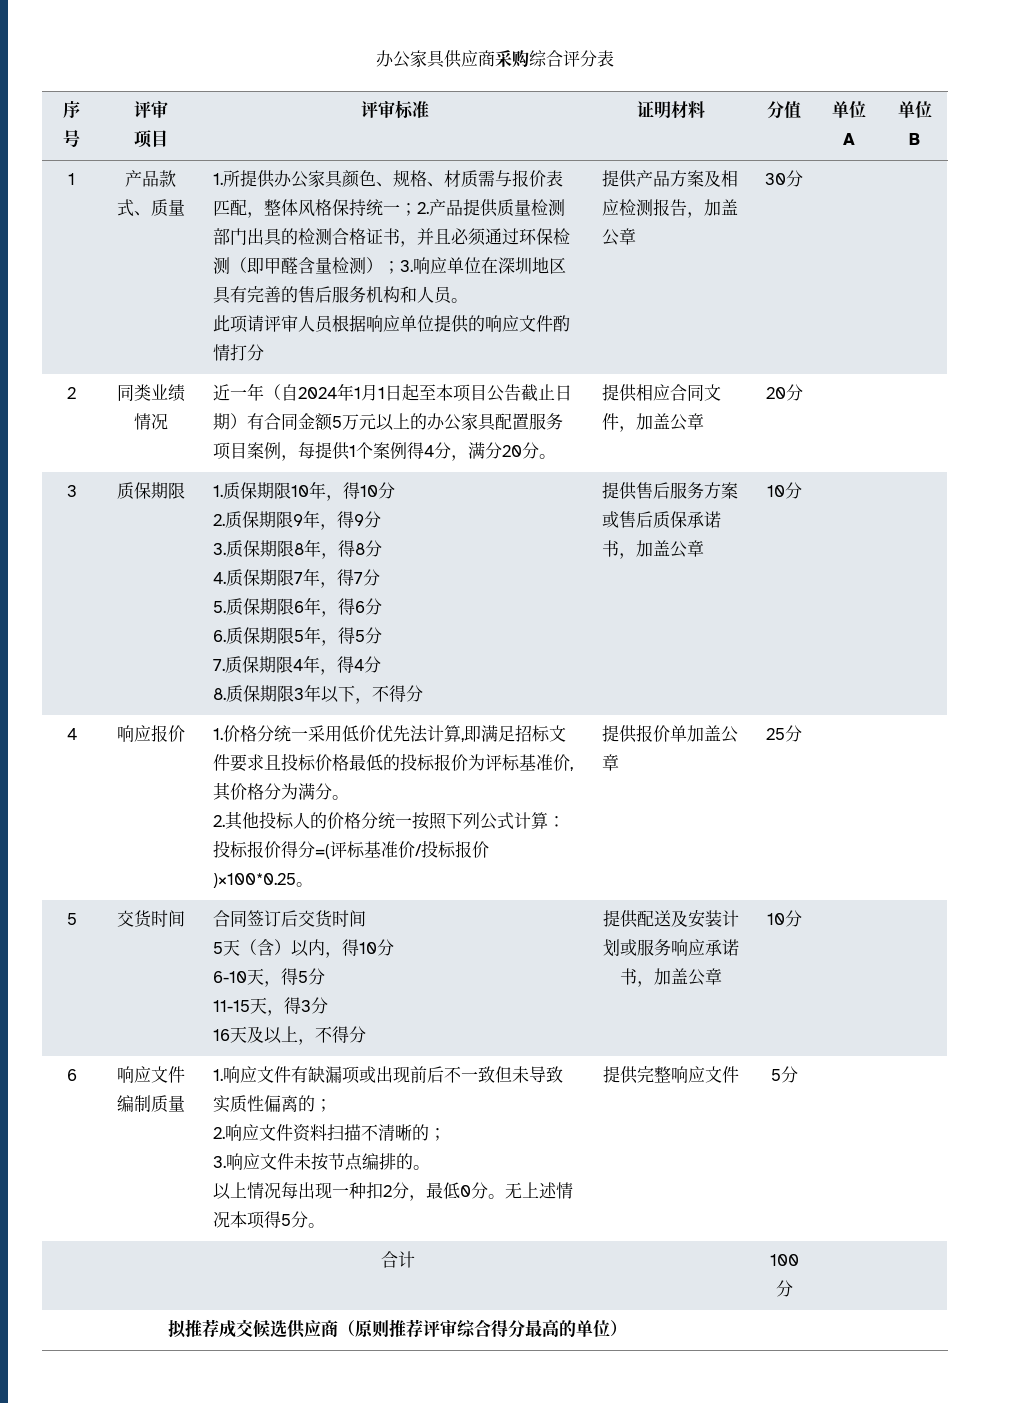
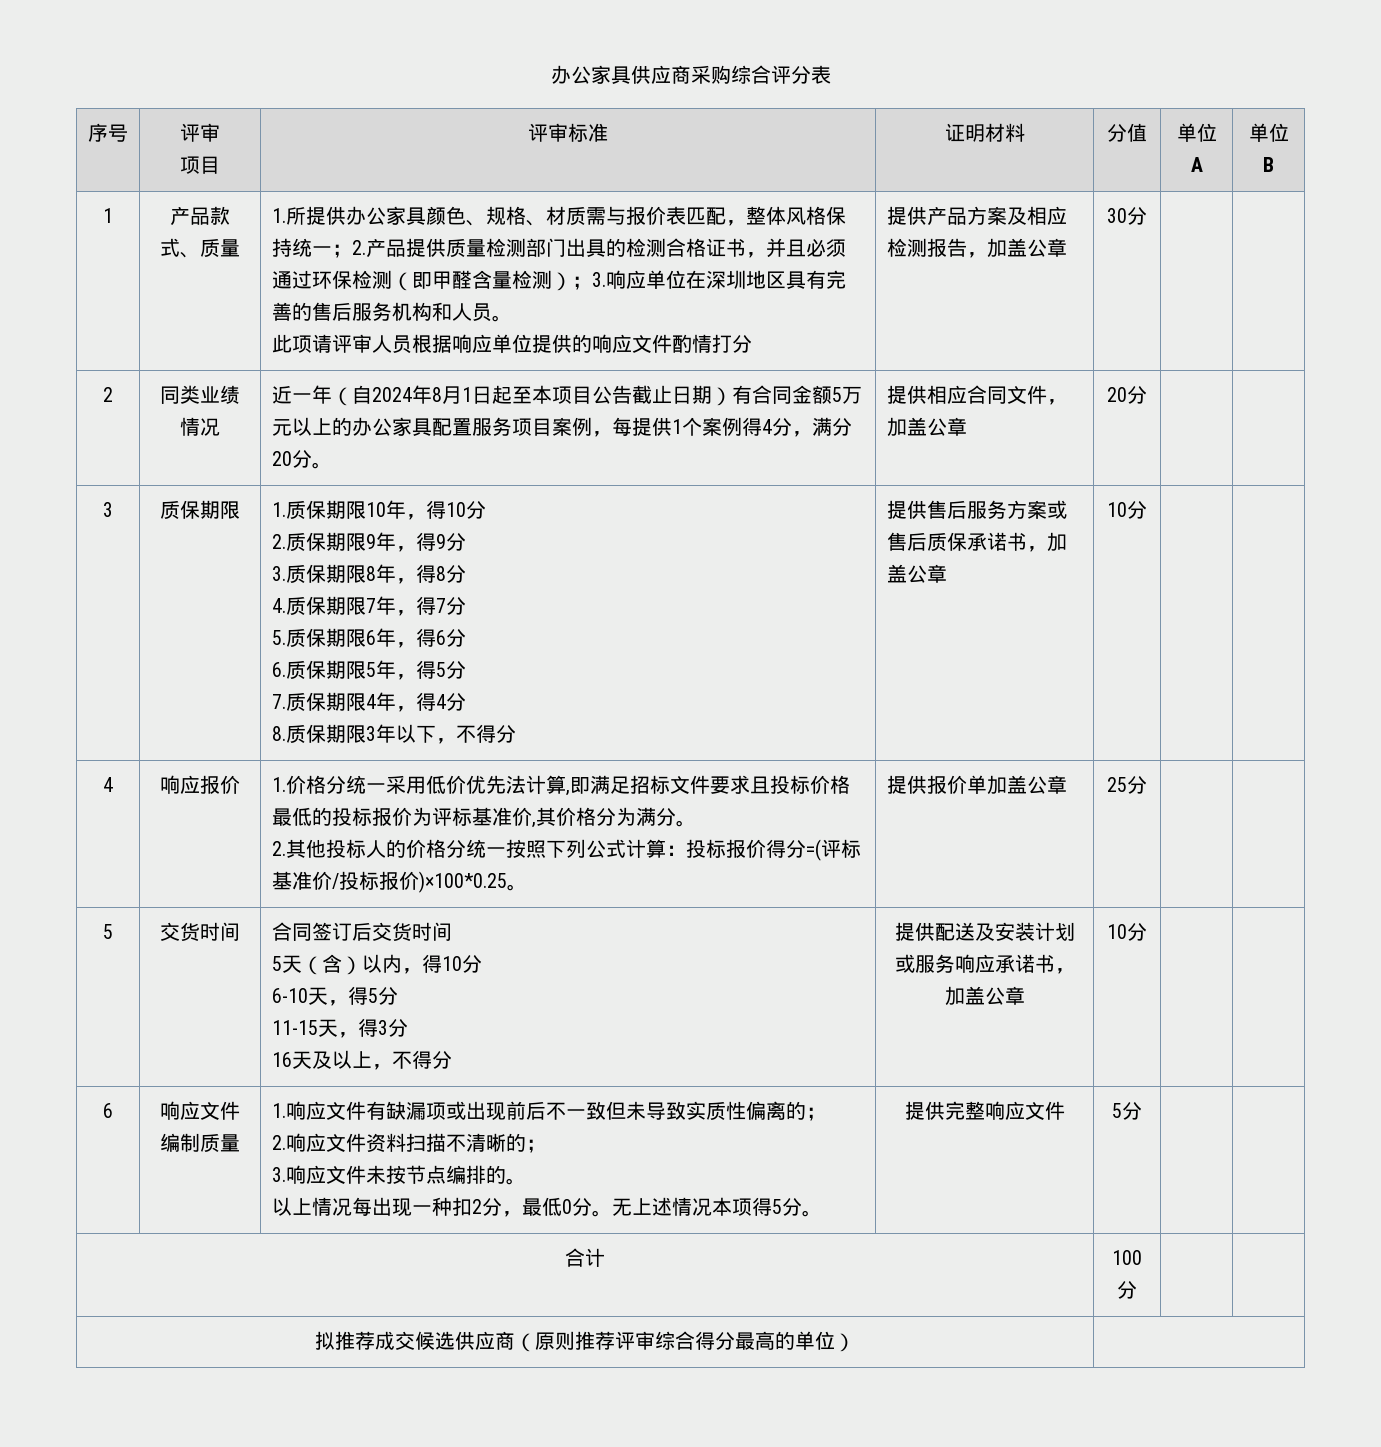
- 近一年（自2024年1月1日起至本项目公告截止日期）有合同金额5万元以上的办公家具配置服务项目案例，每提供1个案例得4分，满分20分。
+ 近一年（自2024年8月1日起至本项目公告截止日期）有合同金额5万元以上的办公家具配置服务项目案例，每提供1个案例得4分，满分20分。

